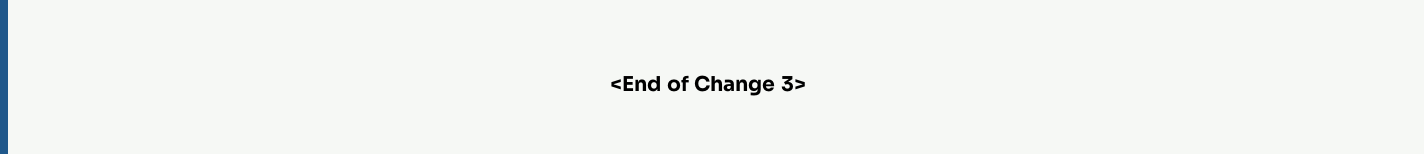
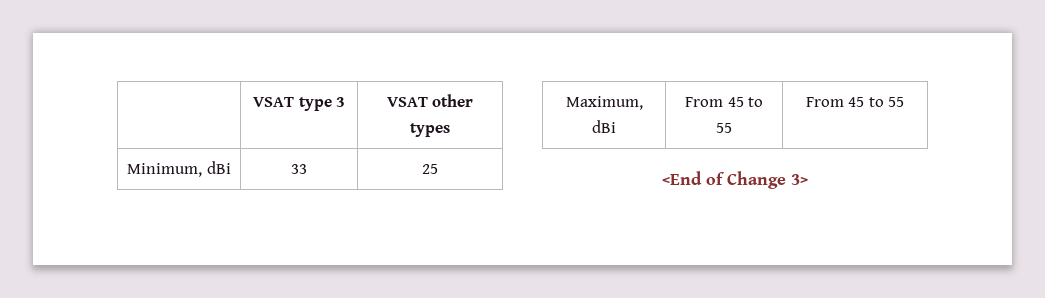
+ | VSAT type 3 | VSAT other types
+ Minimum, dBi | 33 | 25
+ Maximum, dBi | From 45 to 55 | From 45 to 55

